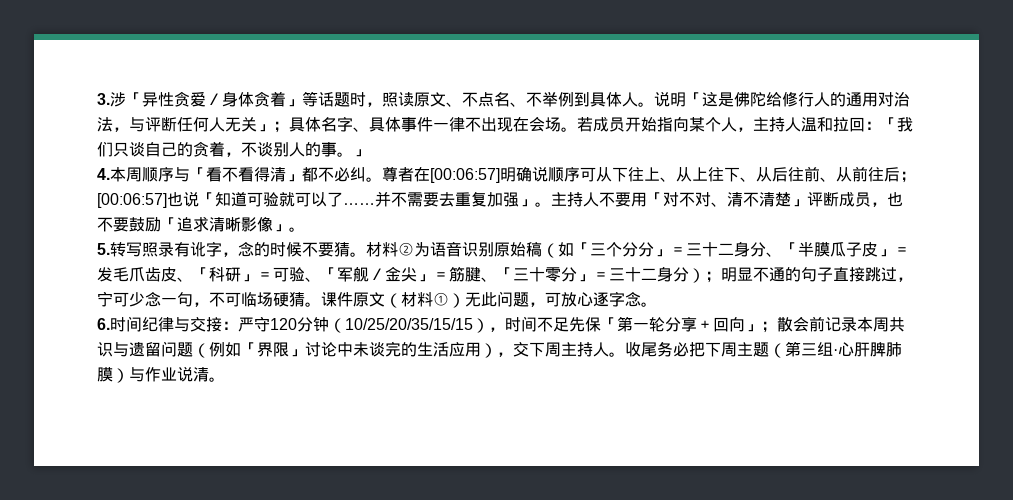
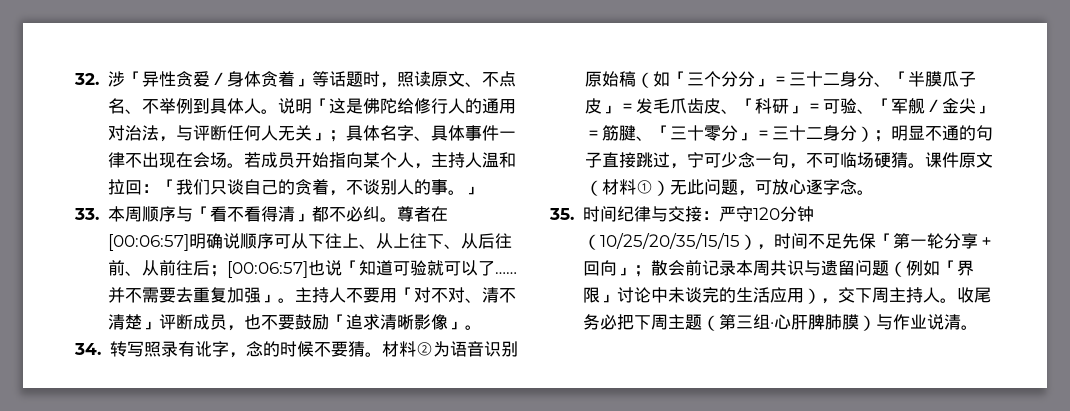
- 3.涉「异性贪爱／身体贪着」等话题时，照读原文、不点名、不举例到具体人。
+ 32.涉「异性贪爱／身体贪着」等话题时，照读原文、不点名、不举例到具体人。
- 4.本周顺序与「看不看得清」都不必纠。
+ 33.本周顺序与「看不看得清」都不必纠。
- 5.转写照录有讹字，念的时候不要猜。
+ 34.转写照录有讹字，念的时候不要猜。
- 6.时间纪律与交接：严守120分钟（10/25/20/35/15/15），时间不足先保「第一轮分享＋回向」；散会前记录本周共识与遗留问题（例如「界限」讨论中未谈完的生活应用），交下周主持人。
+ 35.时间纪律与交接：严守120分钟（10/25/20/35/15/15），时间不足先保「第一轮分享＋回向」；散会前记录本周共识与遗留问题（例如「界限」讨论中未谈完的生活应用），交下周主持人。

